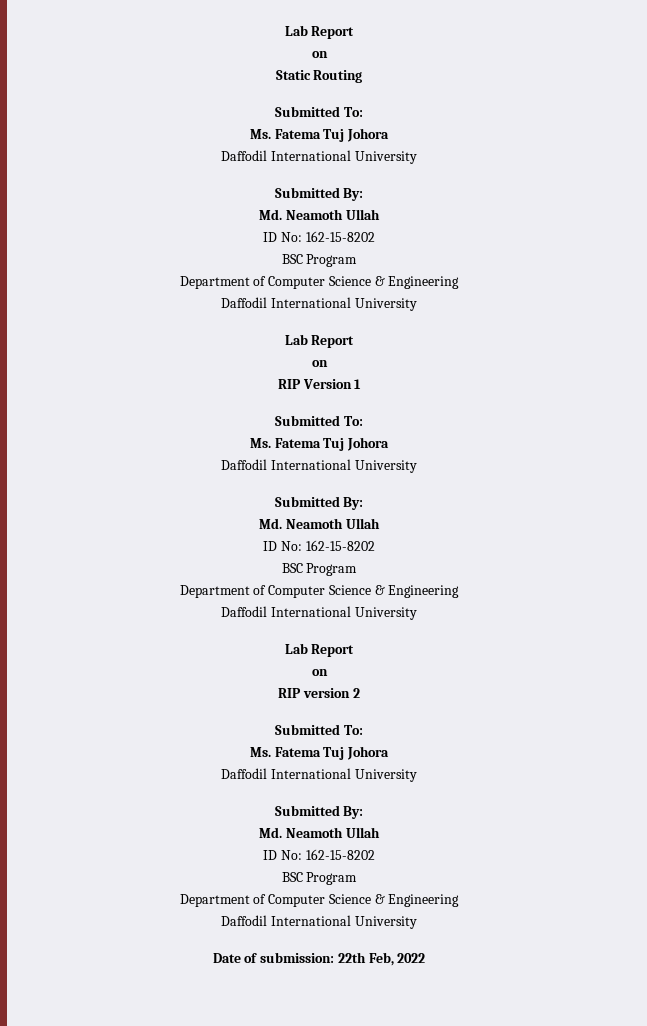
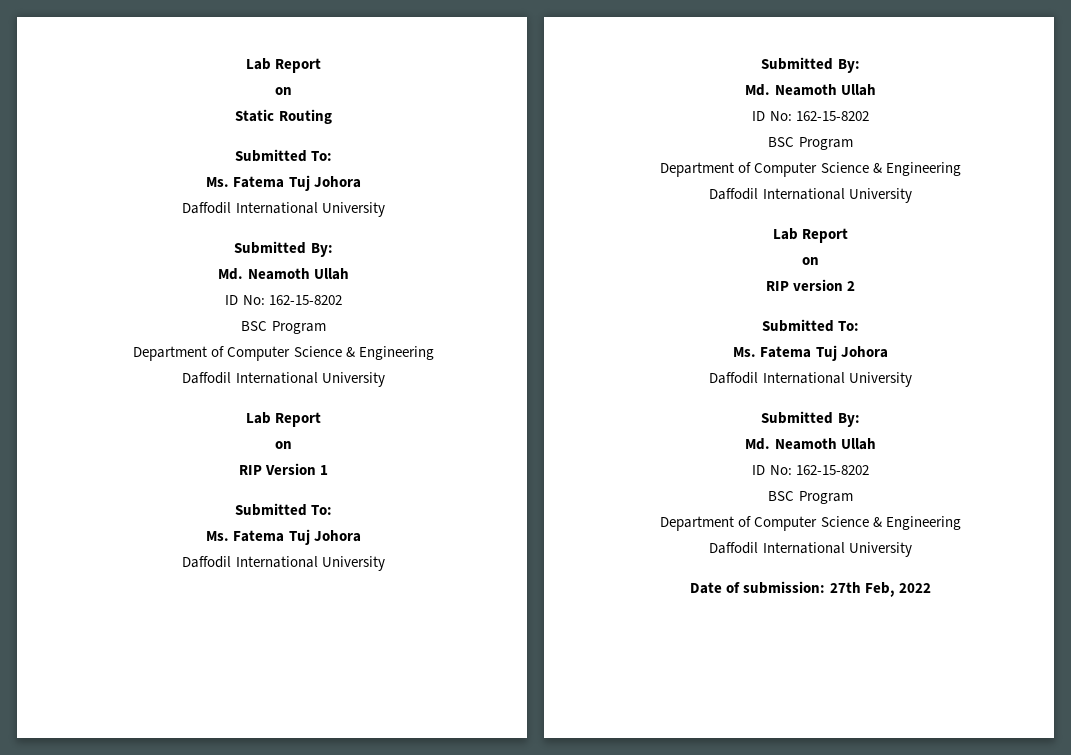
- Date of submission: 22th Feb, 2022
+ Date of submission: 27th Feb, 2022

